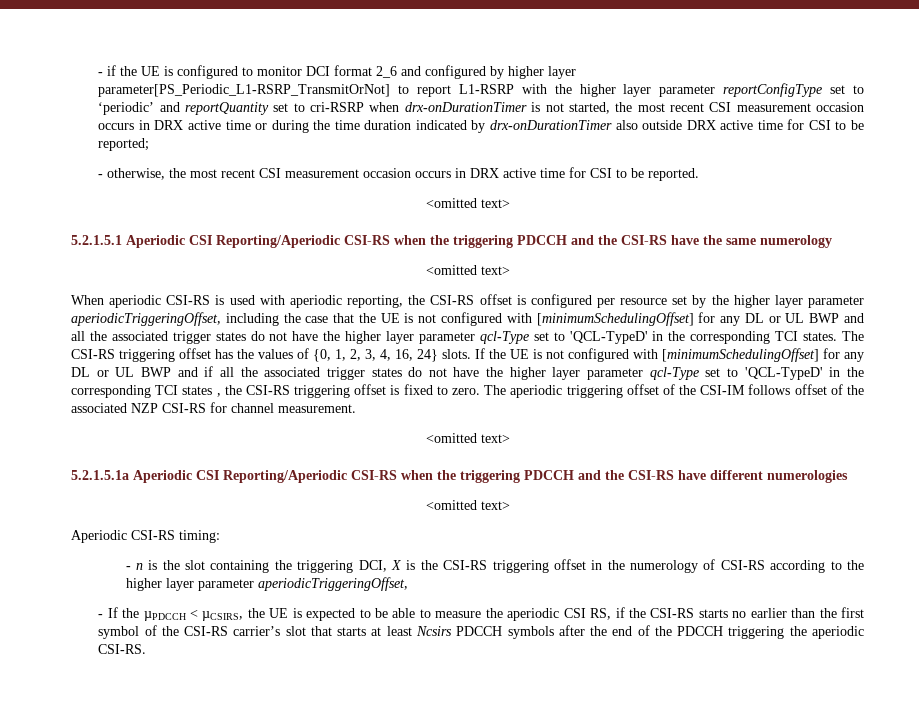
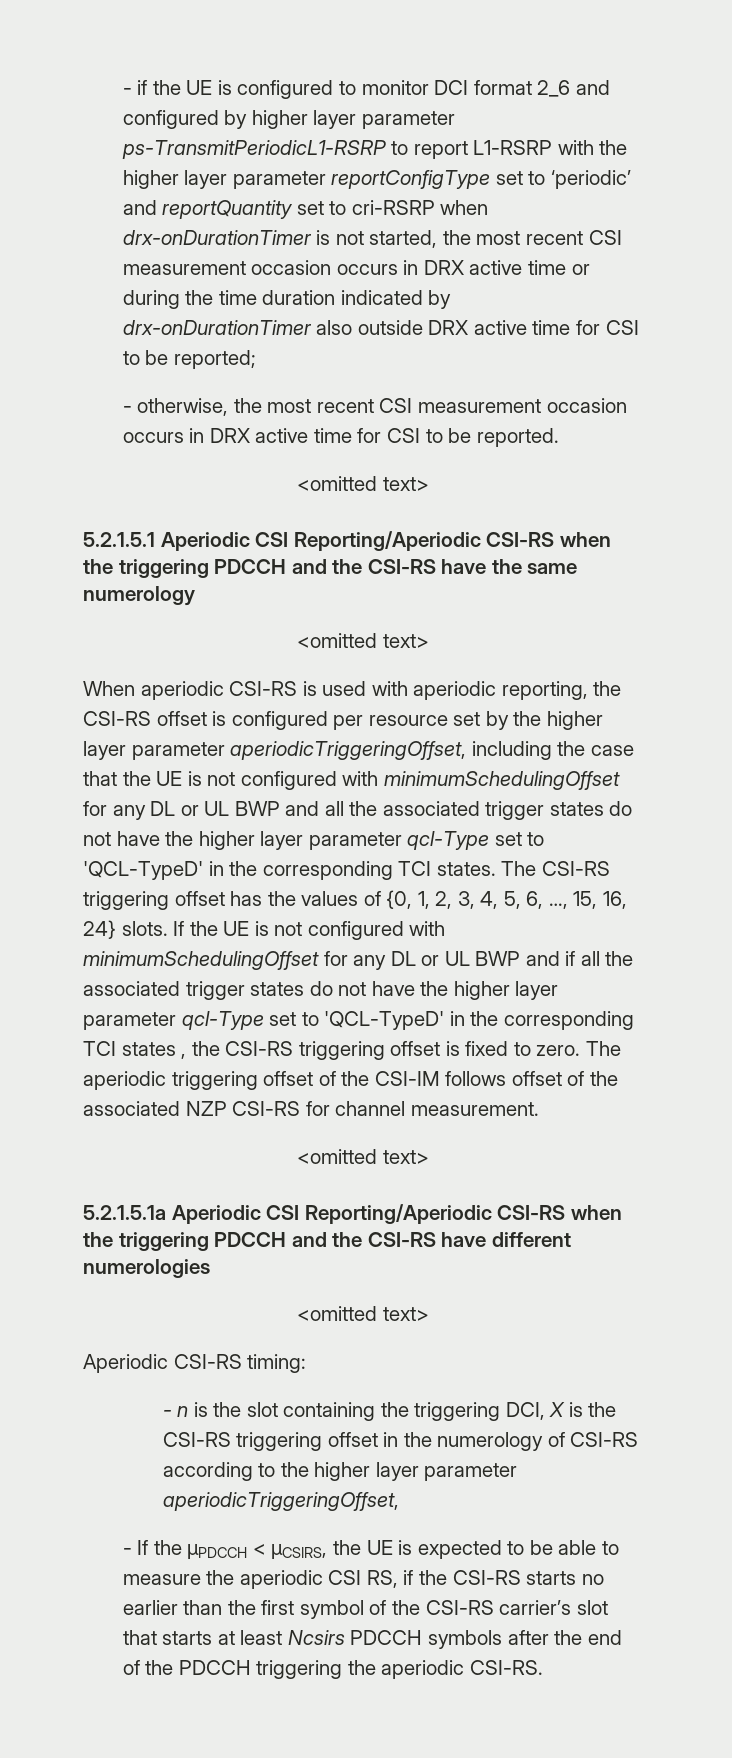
- - if the UE is configured to monitor DCI format 2_6 and configured by higher layer parameter[PS_Periodic_L1-RSRP_TransmitOrNot] to report L1-RSRP with the higher layer parameter reportConfigType set to ‘periodic’ and reportQuantity set to cri-RSRP when drx-onDurationTimer is not started, the most recent CSI measurement occasion occurs in DRX active time or during the time duration indicated by drx-onDurationTimer also outside DRX active time for CSI to be reported;
+ - if the UE is configured to monitor DCI format 2_6 and configured by higher layer parameter ps-TransmitPeriodicL1-RSRP to report L1-RSRP with the higher layer parameter reportConfigType set to ‘periodic’ and reportQuantity set to cri-RSRP when drx-onDurationTimer is not started, the most recent CSI measurement occasion occurs in DRX active time or during the time duration indicated by drx-onDurationTimer also outside DRX active time for CSI to be reported;
- When aperiodic CSI-RS is used with aperiodic reporting, the CSI-RS offset is configured per resource set by the higher layer parameter aperiodicTriggeringOffset, including the case that the UE is not configured with [minimumSchedulingOffset] for any DL or UL BWP and all the associated trigger states do not have the higher layer parameter qcl-Type set to 'QCL-TypeD' in the corresponding TCI states.
+ When aperiodic CSI-RS is used with aperiodic reporting, the CSI-RS offset is configured per resource set by the higher layer parameter aperiodicTriggeringOffset, including the case that the UE is not configured with minimumSchedulingOffset for any DL or UL BWP and all the associated trigger states do not have the higher layer parameter qcl-Type set to 'QCL-TypeD' in the corresponding TCI states.
- The CSI-RS triggering offset has the values of {0, 1, 2, 3, 4, 16, 24} slots.
+ The CSI-RS triggering offset has the values of {0, 1, 2, 3, 4, 5, 6, …, 15, 16, 24} slots.
- If the UE is not configured with [minimumSchedulingOffset] for any DL or UL BWP and if all the associated trigger states do not have the higher layer parameter qcl-Type set to 'QCL-TypeD' in the corresponding TCI states , the CSI-RS triggering offset is fixed to zero.
+ If the UE is not configured with minimumSchedulingOffset for any DL or UL BWP and if all the associated trigger states do not have the higher layer parameter qcl-Type set to 'QCL-TypeD' in the corresponding TCI states , the CSI-RS triggering offset is fixed to zero.

